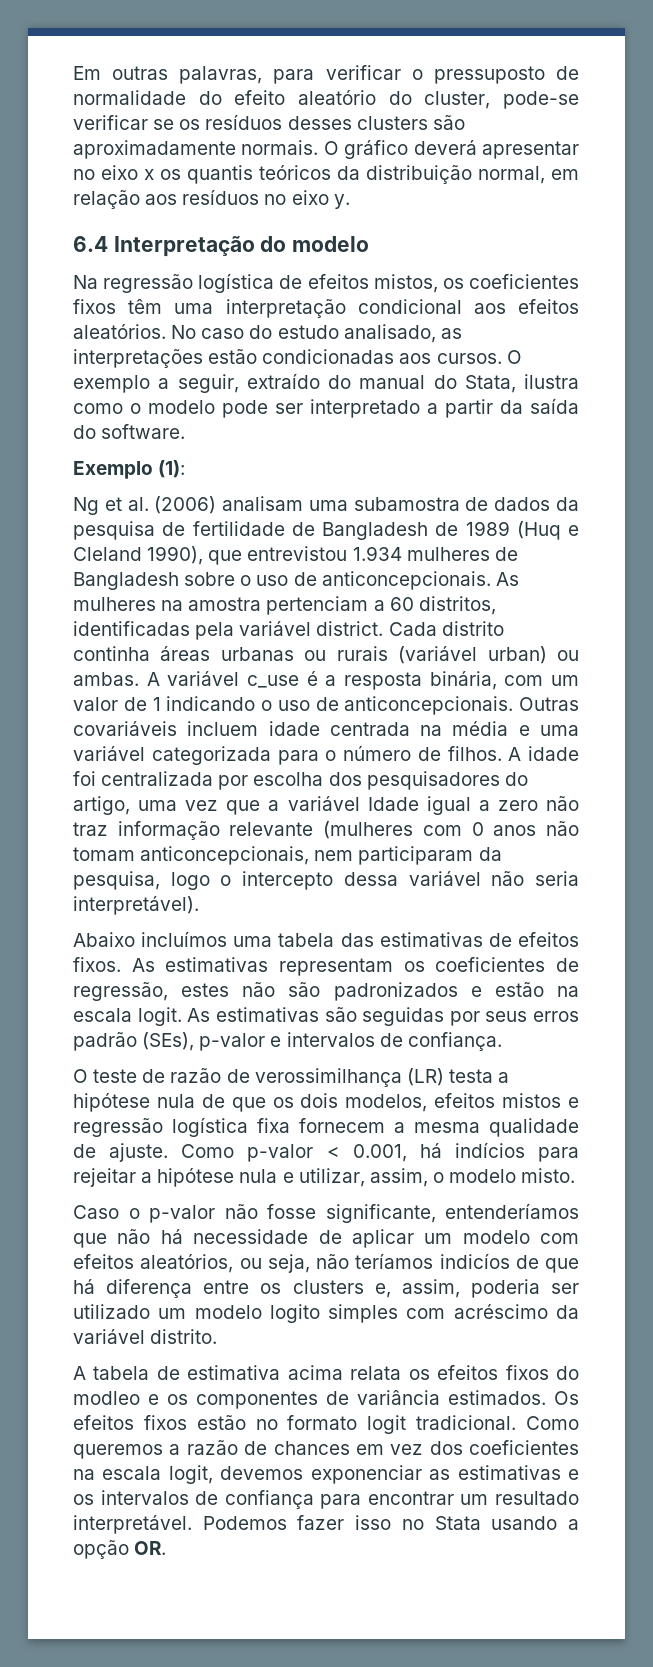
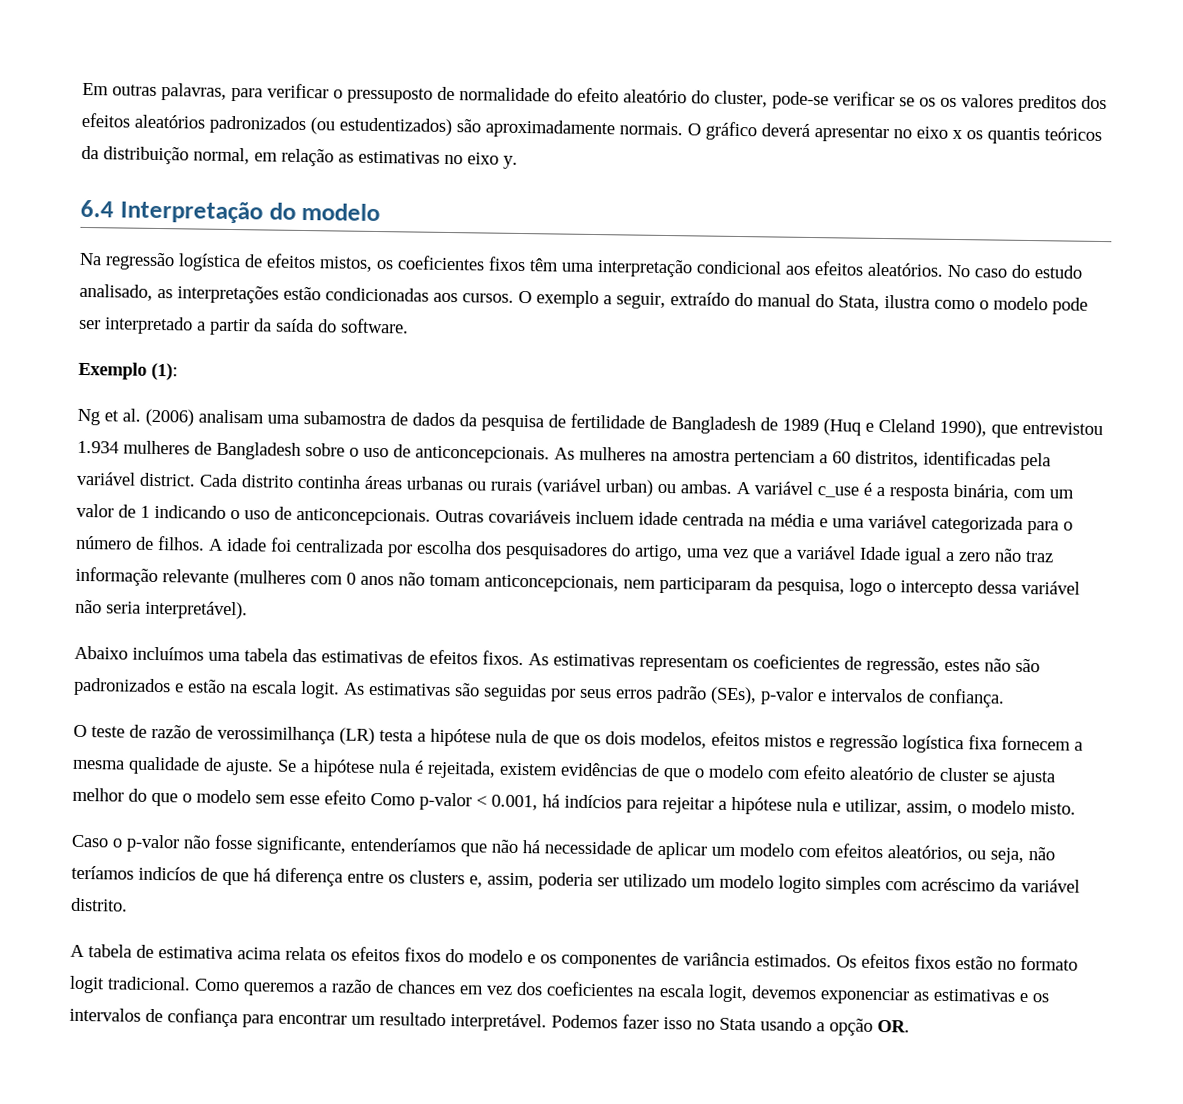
- Em outras palavras, para verificar o pressuposto de normalidade do efeito aleatório do cluster, pode-se verificar se os resíduos desses clusters são aproximadamente normais.
+ Em outras palavras, para verificar o pressuposto de normalidade do efeito aleatório do cluster, pode-se verificar se os os valores preditos dos efeitos aleatórios padronizados (ou estudentizados) são aproximadamente normais.
- O gráfico deverá apresentar no eixo x os quantis teóricos da distribuição normal, em relação aos resíduos no eixo y.
+ O gráfico deverá apresentar no eixo x os quantis teóricos da distribuição normal, em relação as estimativas no eixo y.
- Como p-valor < 0.001, há indícios para rejeitar a hipótese nula e utilizar, assim, o modelo misto.
+ Se a hipótese nula é rejeitada, existem evidências de que o modelo com efeito aleatório de cluster se ajusta melhor do que o modelo sem esse efeito Como p-valor < 0.001, há indícios para rejeitar a hipótese nula e utilizar, assim, o modelo misto.
- A tabela de estimativa acima relata os efeitos fixos do modleo e os componentes de variância estimados.
+ A tabela de estimativa acima relata os efeitos fixos do modelo e os componentes de variância estimados.

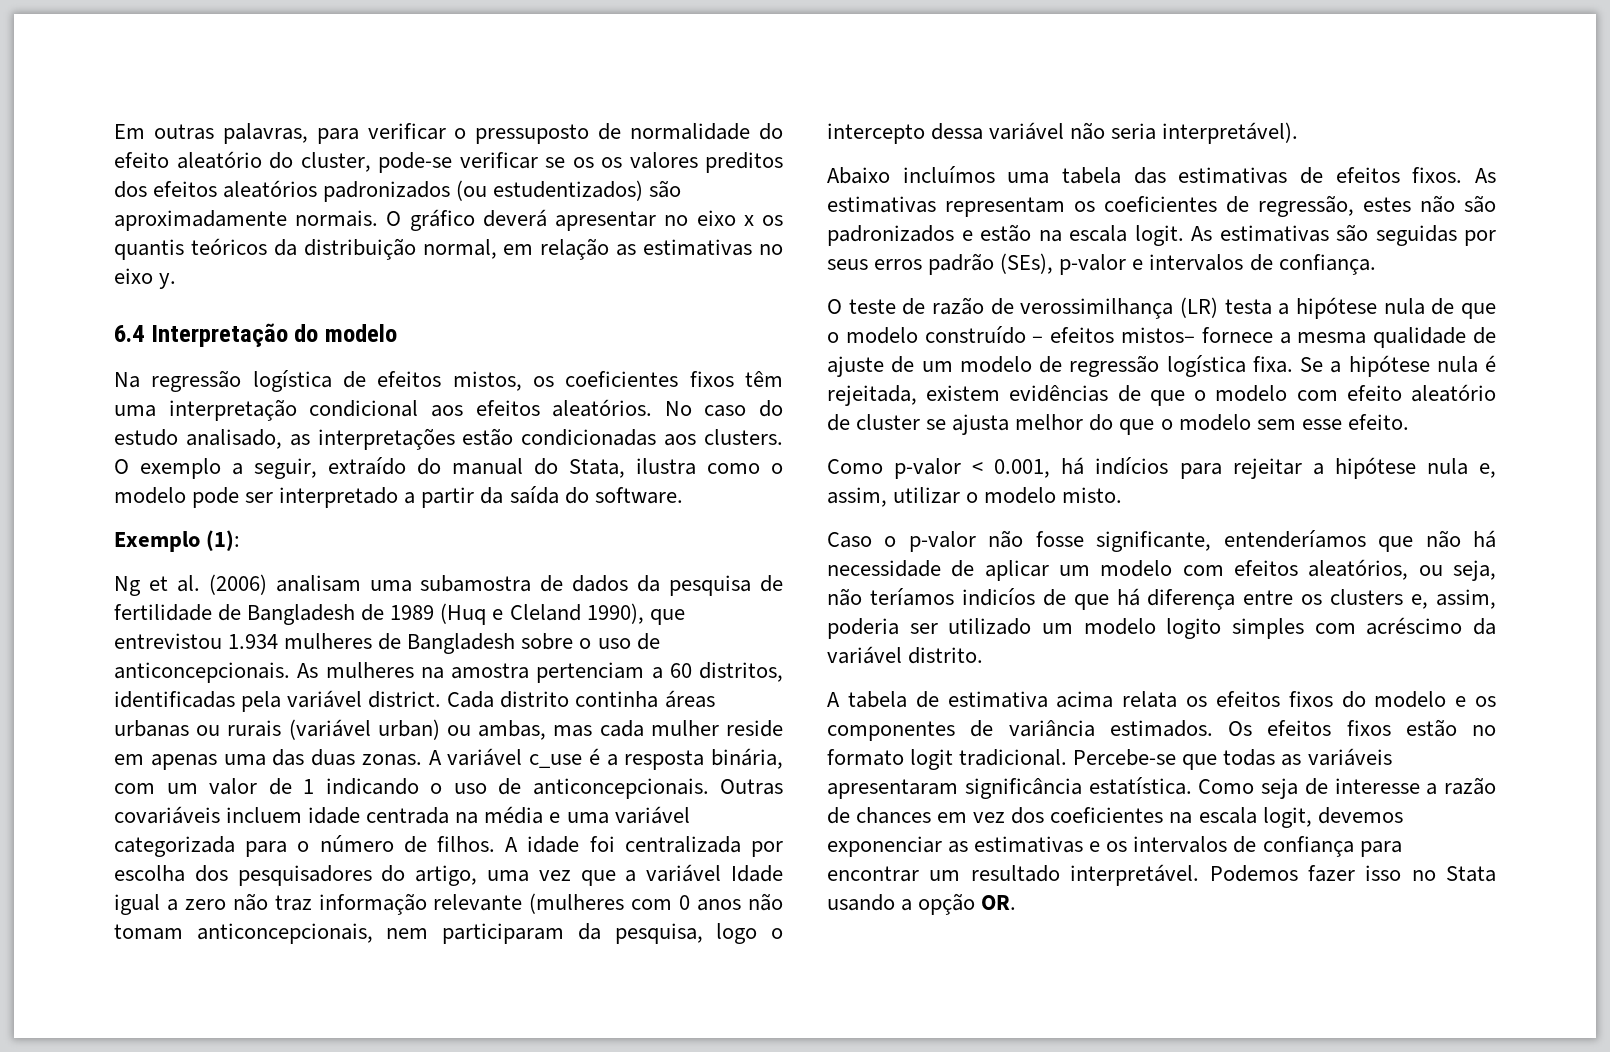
- No caso do estudo analisado, as interpretações estão condicionadas aos cursos.
+ No caso do estudo analisado, as interpretações estão condicionadas aos clusters.
- Cada distrito continha áreas urbanas ou rurais (variável urban) ou ambas.
+ Cada distrito continha áreas urbanas ou rurais (variável urban) ou ambas, mas cada mulher reside em apenas uma das duas zonas.
- O teste de razão de verossimilhança (LR) testa a hipótese nula de que os dois modelos, efeitos mistos e regressão logística fixa fornecem a mesma qualidade de ajuste.
+ O teste de razão de verossimilhança (LR) testa a hipótese nula de que o modelo construído – efeitos mistos– fornece a mesma qualidade de ajuste de um modelo de regressão logística fixa.
- Se a hipótese nula é rejeitada, existem evidências de que o modelo com efeito aleatório de cluster se ajusta melhor do que o modelo sem esse efeito Como p-valor < 0.001, há indícios para rejeitar a hipótese nula e utilizar, assim, o modelo misto.
+ Se a hipótese nula é rejeitada, existem evidências de que o modelo com efeito aleatório de cluster se ajusta melhor do que o modelo sem esse efeito.
+ Como p-valor < 0.001, há indícios para rejeitar a hipótese nula e, assim, utilizar o modelo misto.
- Como queremos a razão de chances em vez dos coeficientes na escala logit, devemos exponenciar as estimativas e os intervalos de confiança para encontrar um resultado interpretável.
+ Percebe-se que todas as variáveis apresentaram significância estatística. Como seja de interesse a razão de chances em vez dos coeficientes na escala logit, devemos exponenciar as estimativas e os intervalos de confiança para encontrar um resultado interpretável.

